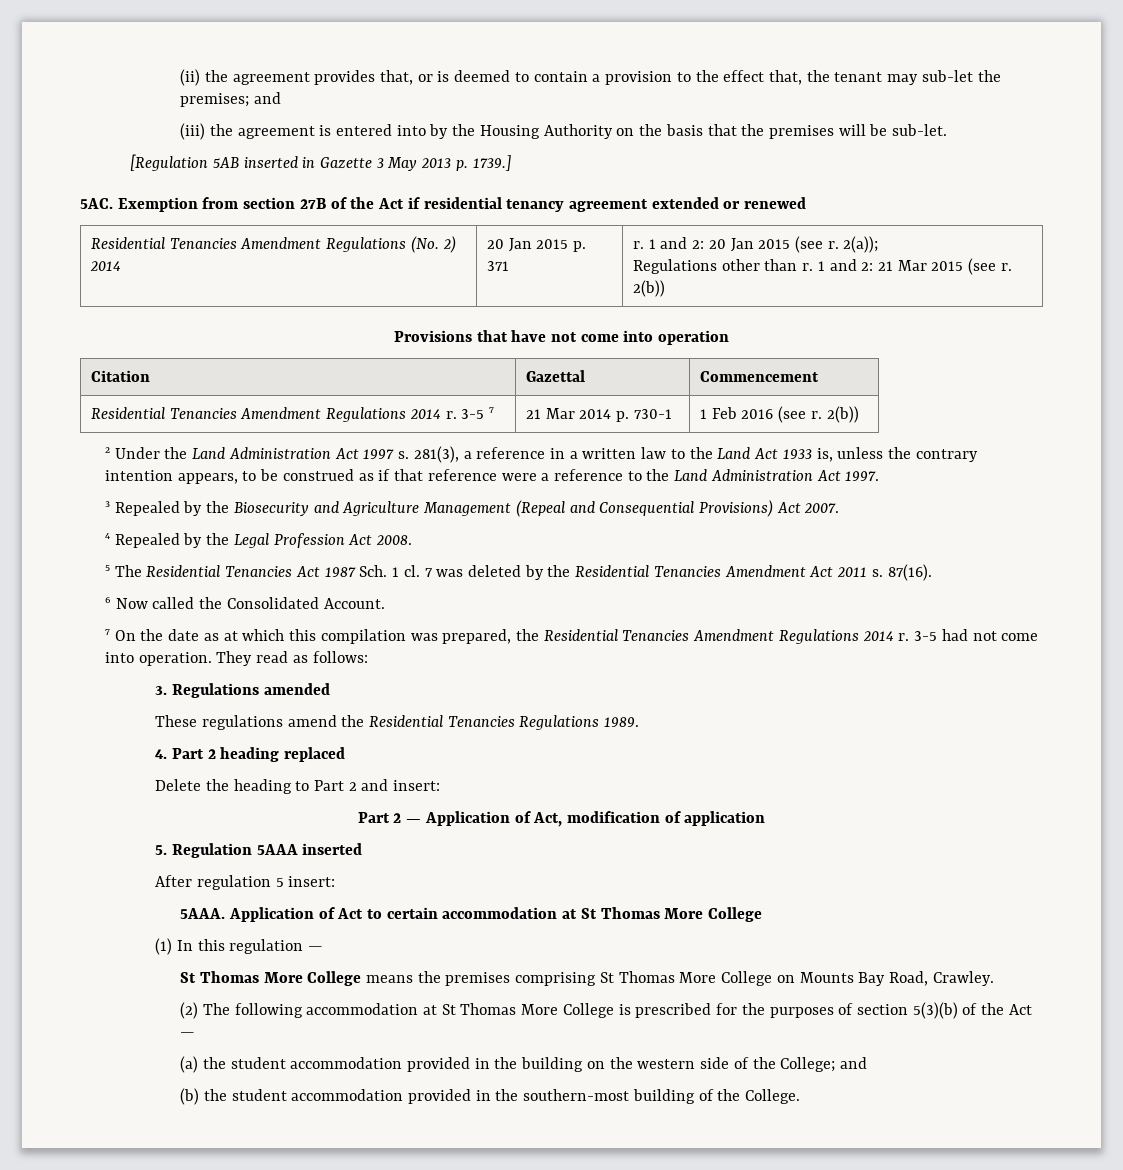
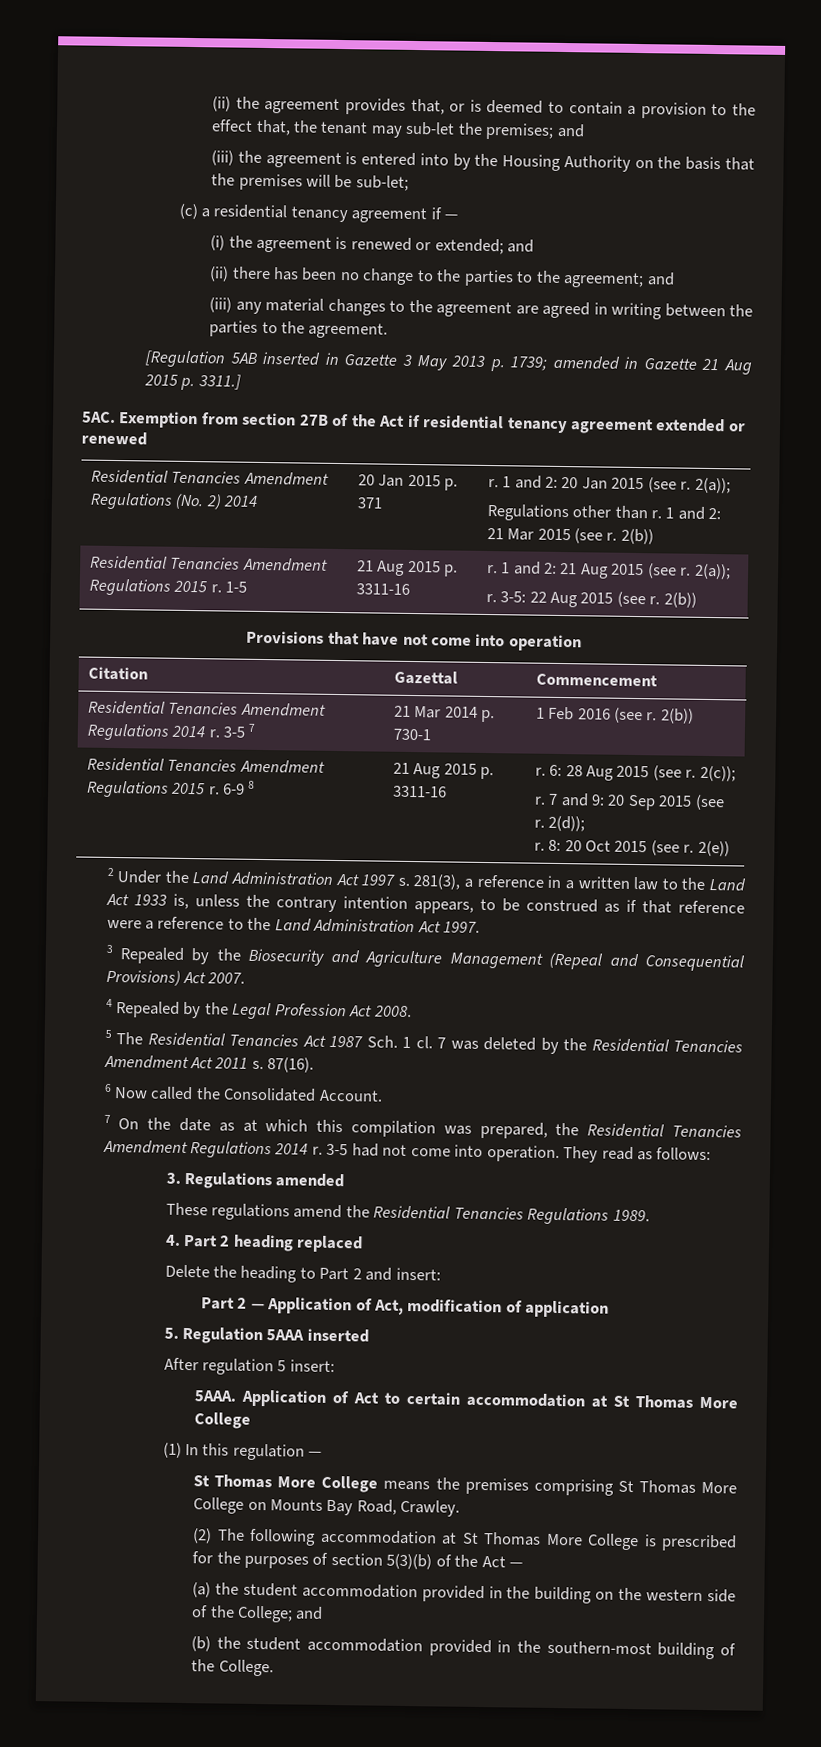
- (iii) the agreement is entered into by the Housing Authority on the basis that the premises will be sub-let.
+ (iii) the agreement is entered into by the Housing Authority on the basis that the premises will be sub-let;
+ (c) a residential tenancy agreement if —
+ (i) the agreement is renewed or extended; and
+ (ii) there has been no change to the parties to the agreement; and
+ (iii) any material changes to the agreement are agreed in writing between the parties to the agreement.
- [Regulation 5AB inserted in Gazette 3 May 2013 p. 1739.]
+ [Regulation 5AB inserted in Gazette 3 May 2013 p. 1739; amended in Gazette 21 Aug 2015 p. 3311.]
+ Residential Tenancies Amendment Regulations 2015 r. 1-5 | 21 Aug 2015 p. 3311-16 | r. 1 and 2: 21 Aug 2015 (see r. 2(a));
+ r. 3-5: 22 Aug 2015 (see r. 2(b))
+ Residential Tenancies Amendment Regulations 2015 r. 6-9 8 | 21 Aug 2015 p. 3311-16 | r. 6: 28 Aug 2015 (see r. 2(c));
+ r. 7 and 9: 20 Sep 2015 (see r. 2(d));
+ r. 8: 20 Oct 2015 (see r. 2(e))

